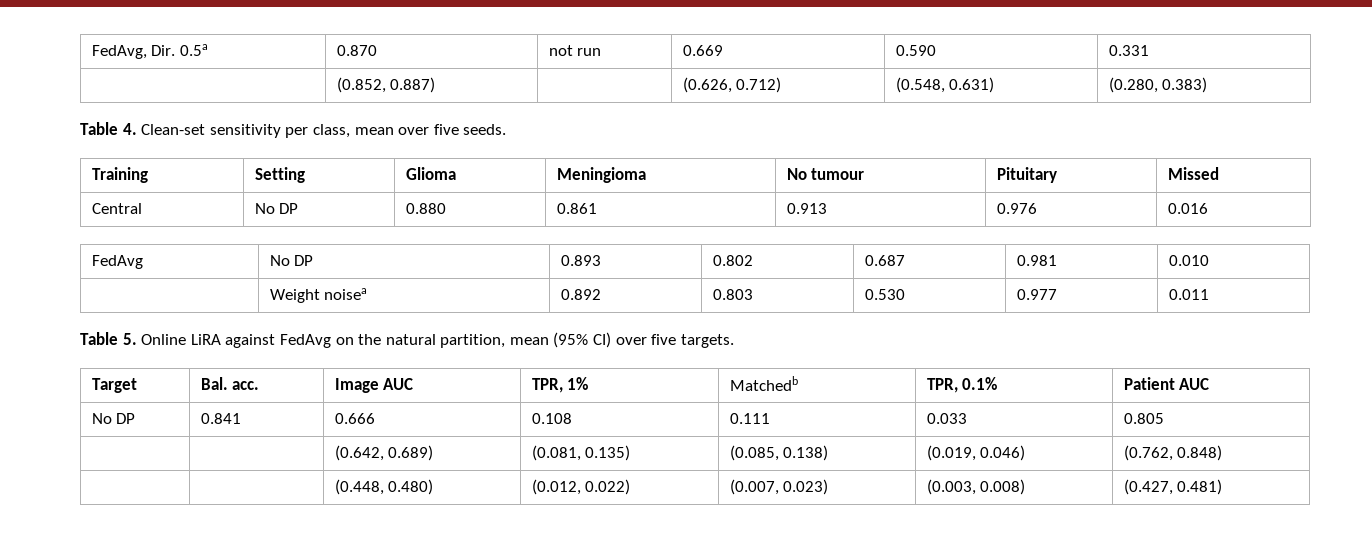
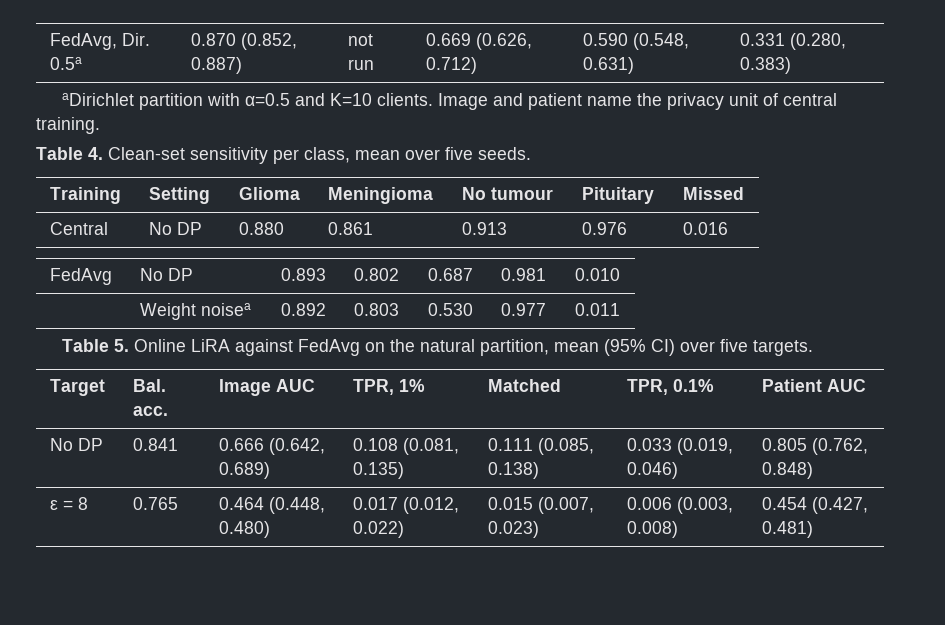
- FedAvg, Dir. 0.5a | 0.870 | not run | 0.669 | 0.590 | 0.331
- | (0.852, 0.887) | | (0.626, 0.712) | (0.548, 0.631) | (0.280, 0.383)
+ FedAvg, Dir. 0.5a | 0.870 (0.852, 0.887) | not run | 0.669 (0.626, 0.712) | 0.590 (0.548, 0.631) | 0.331 (0.280, 0.383)
+ aDirichlet partition with α=0.5 and K=10 clients. Image and patient name the privacy unit of central training.
- Target | Bal. acc. | Image AUC | TPR, 1% | Matchedb | TPR, 0.1% | Patient AUC
+ Target | Bal. acc. | Image AUC | TPR, 1% | Matched | TPR, 0.1% | Patient AUC
- No DP | 0.841 | 0.666 | 0.108 | 0.111 | 0.033 | 0.805
- | | (0.642, 0.689) | (0.081, 0.135) | (0.085, 0.138) | (0.019, 0.046) | (0.762, 0.848)
+ No DP | 0.841 | 0.666 (0.642, 0.689) | 0.108 (0.081, 0.135) | 0.111 (0.085, 0.138) | 0.033 (0.019, 0.046) | 0.805 (0.762, 0.848)
- | | (0.448, 0.480) | (0.012, 0.022) | (0.007, 0.023) | (0.003, 0.008) | (0.427, 0.481)
+ ε = 8 | 0.765 | 0.464 (0.448, 0.480) | 0.017 (0.012, 0.022) | 0.015 (0.007, 0.023) | 0.006 (0.003, 0.008) | 0.454 (0.427, 0.481)

